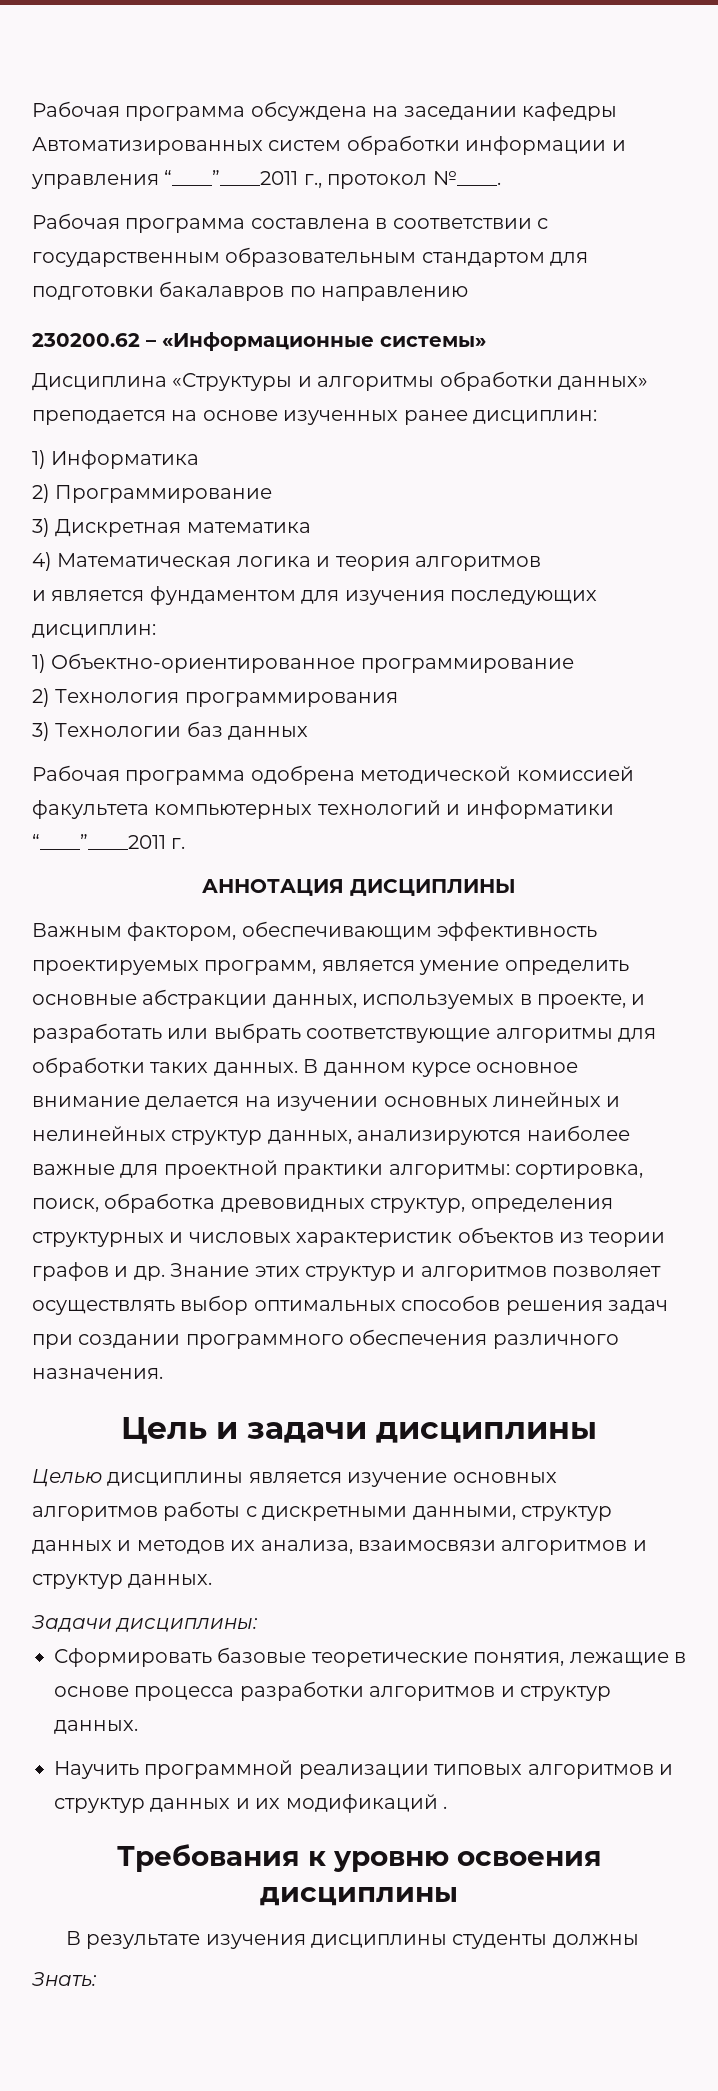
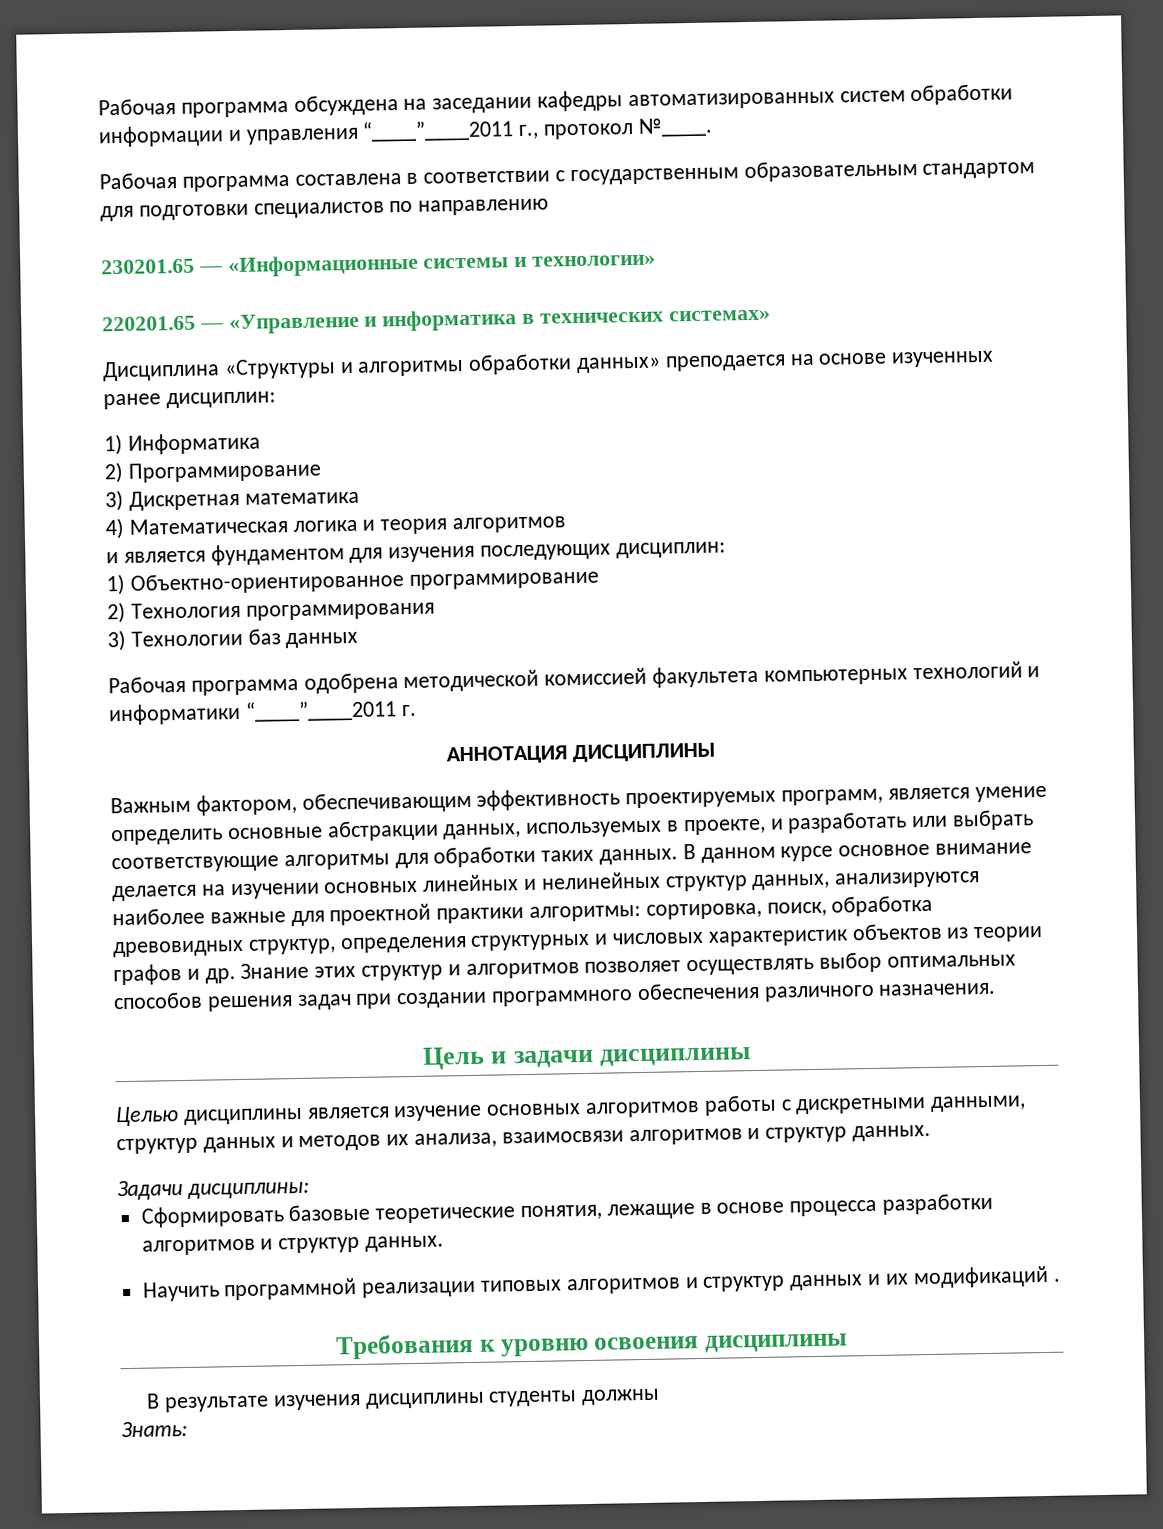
- Рабочая программа обсуждена на заседании кафедры Автоматизированных систем обработки информации и управления “____”____2011 г., протокол №____.
+ Рабочая программа обсуждена на заседании кафедры автоматизированных систем обработки информации и управления “____”____2011 г., протокол №____.
- Рабочая программа составлена в соответствии с государственным образовательным стандартом для подготовки бакалавров по направлению
+ Рабочая программа составлена в соответствии с государственным образовательным стандартом для подготовки специалистов по направлению
- 230200.62 – «Информационные системы»
+ 230201.65 — «Информационные системы и технологии»
+ 220201.65 — «Управление и информатика в технических системах»

